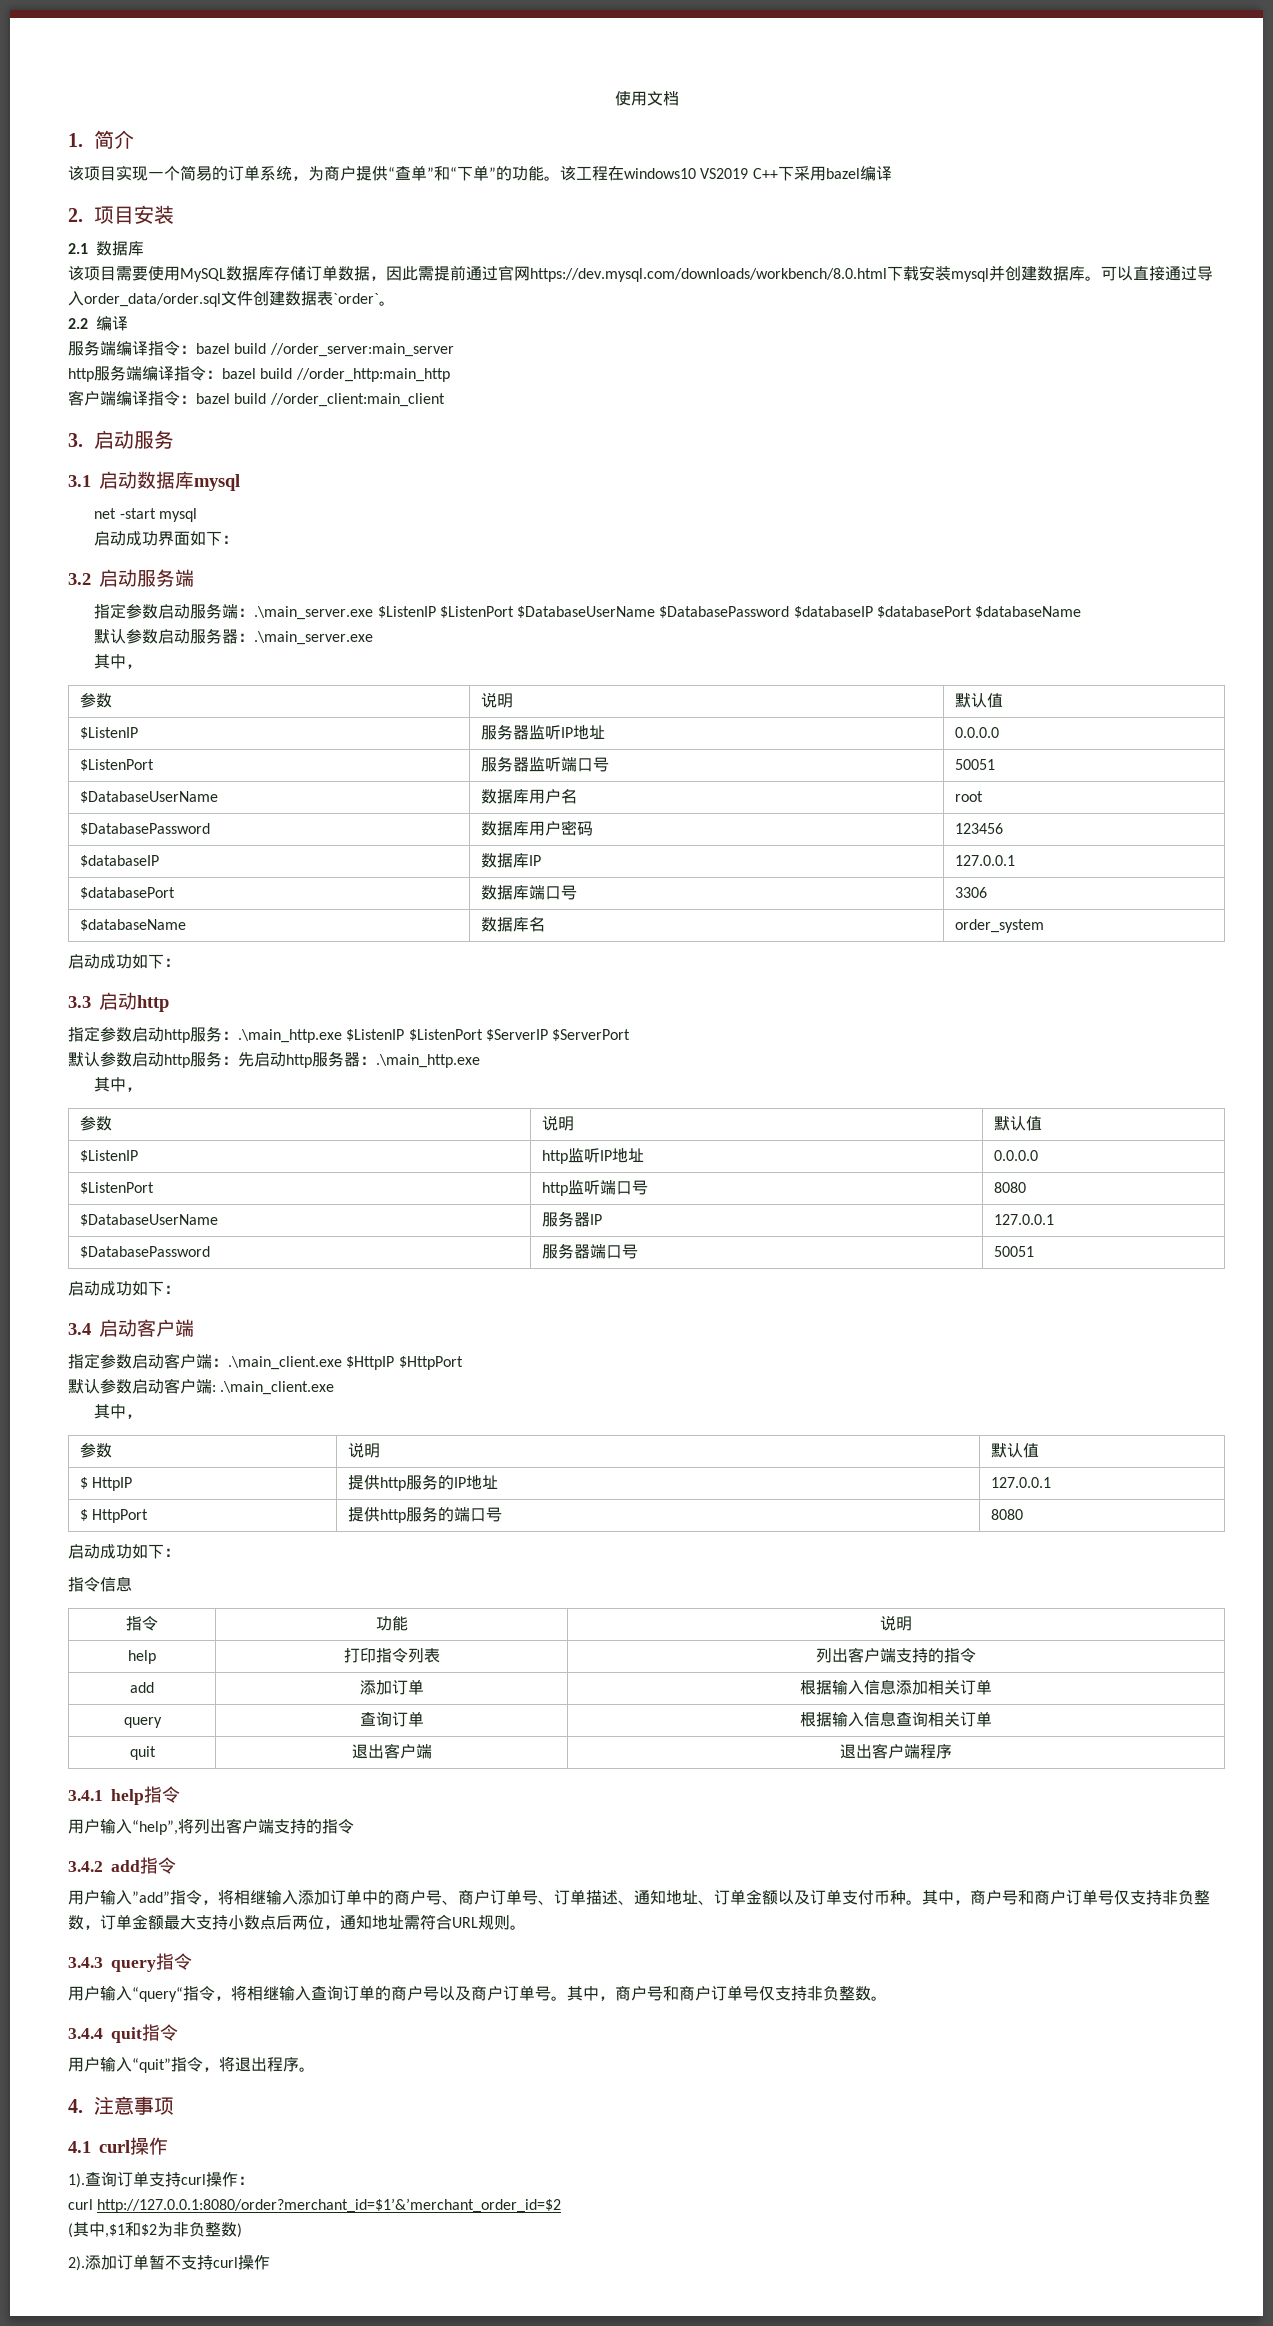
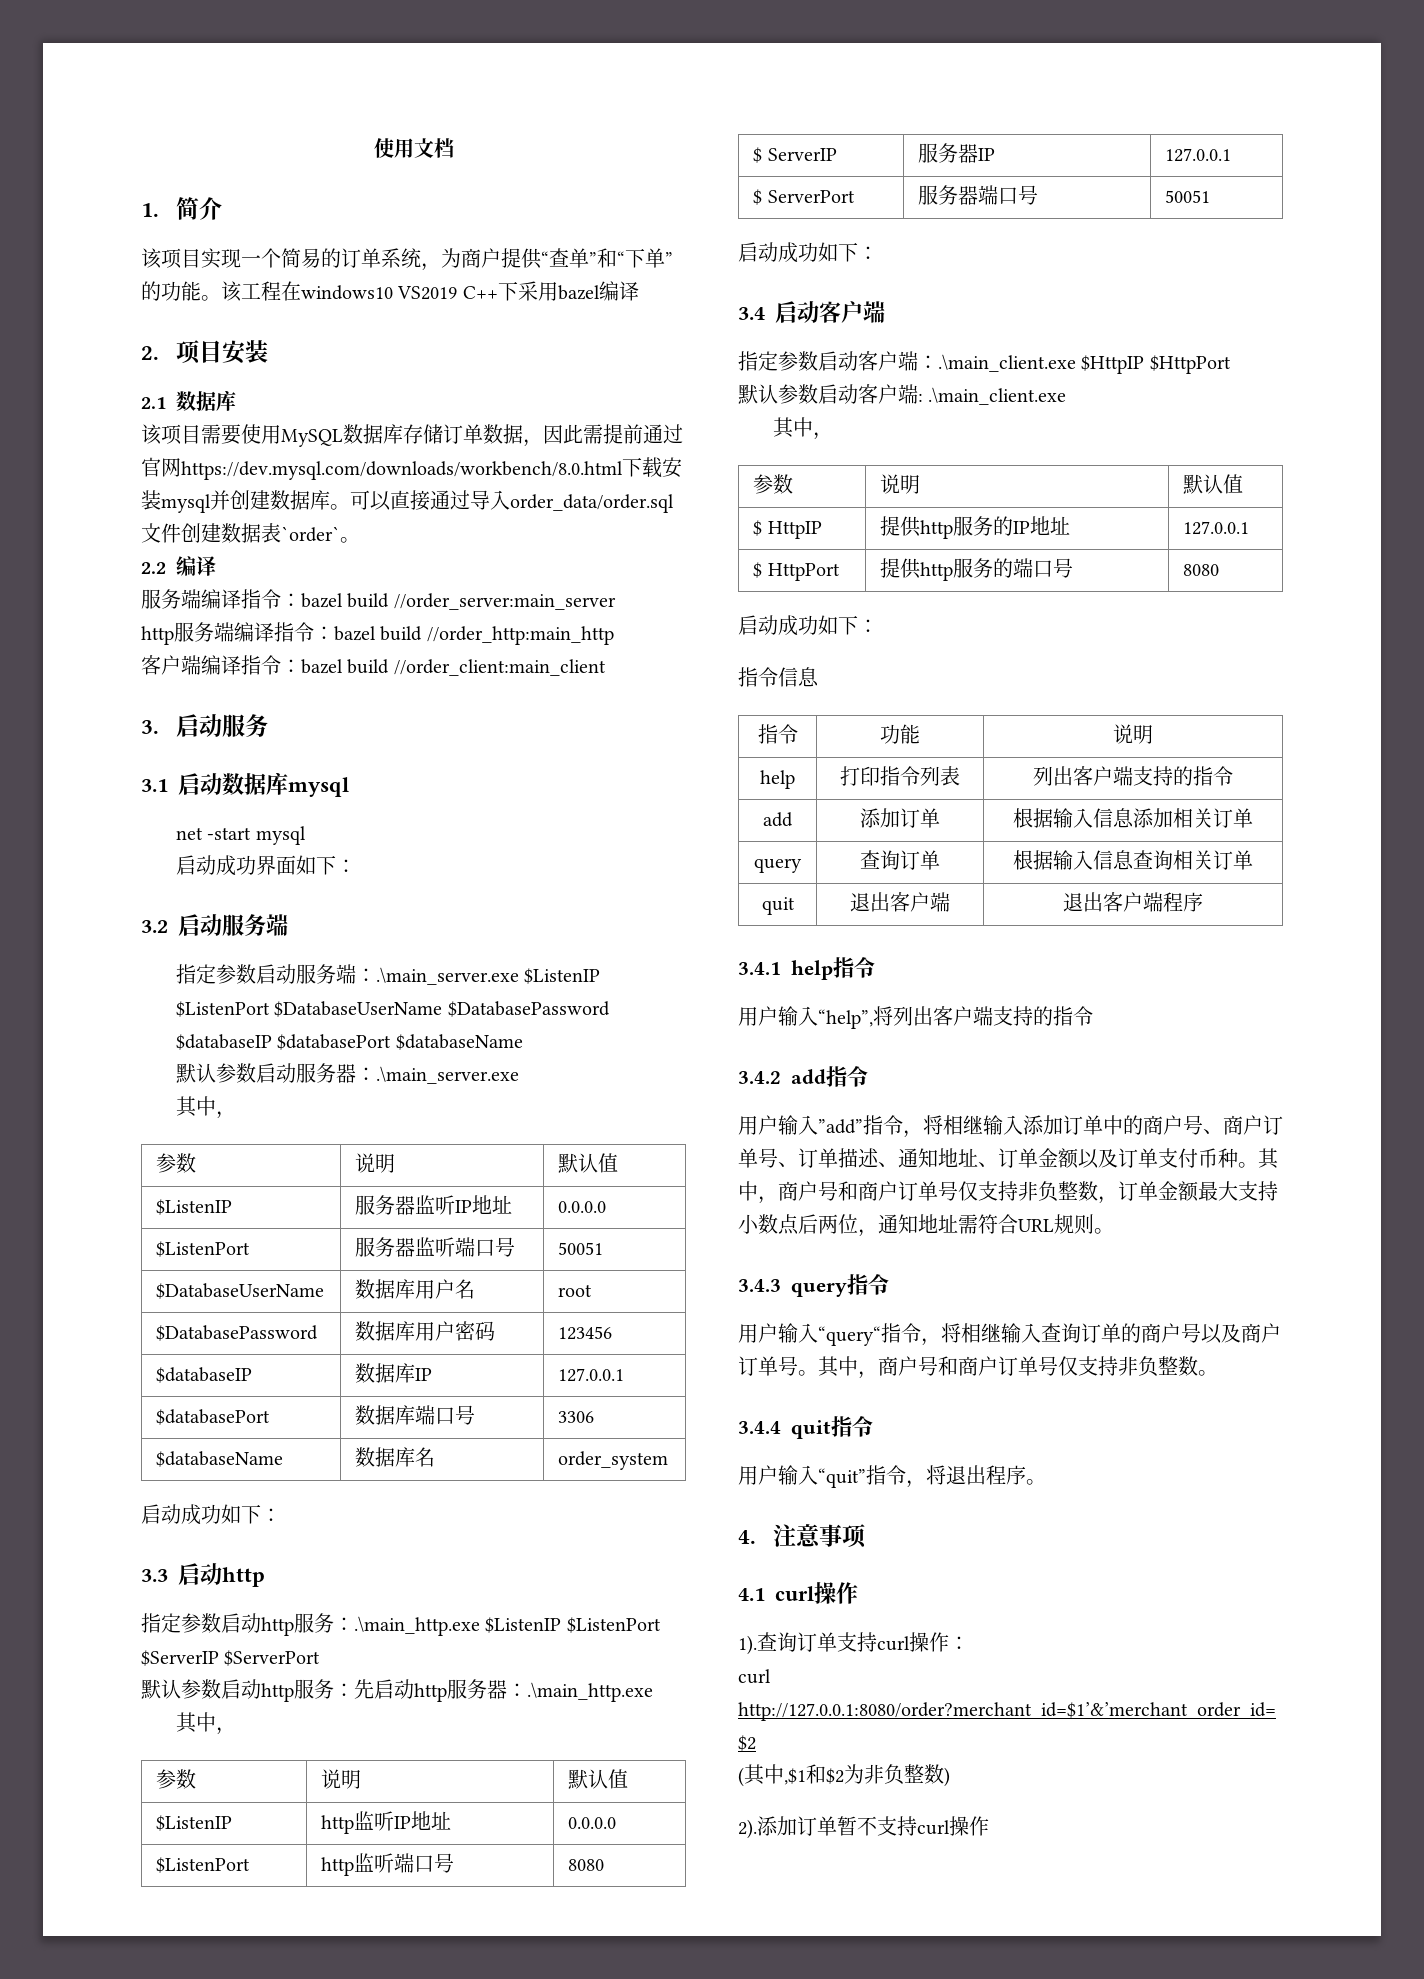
- $DatabaseUserName | 服务器IP | 127.0.0.1
+ $ ServerIP | 服务器IP | 127.0.0.1
- $DatabasePassword | 服务器端口号 | 50051
+ $ ServerPort | 服务器端口号 | 50051

